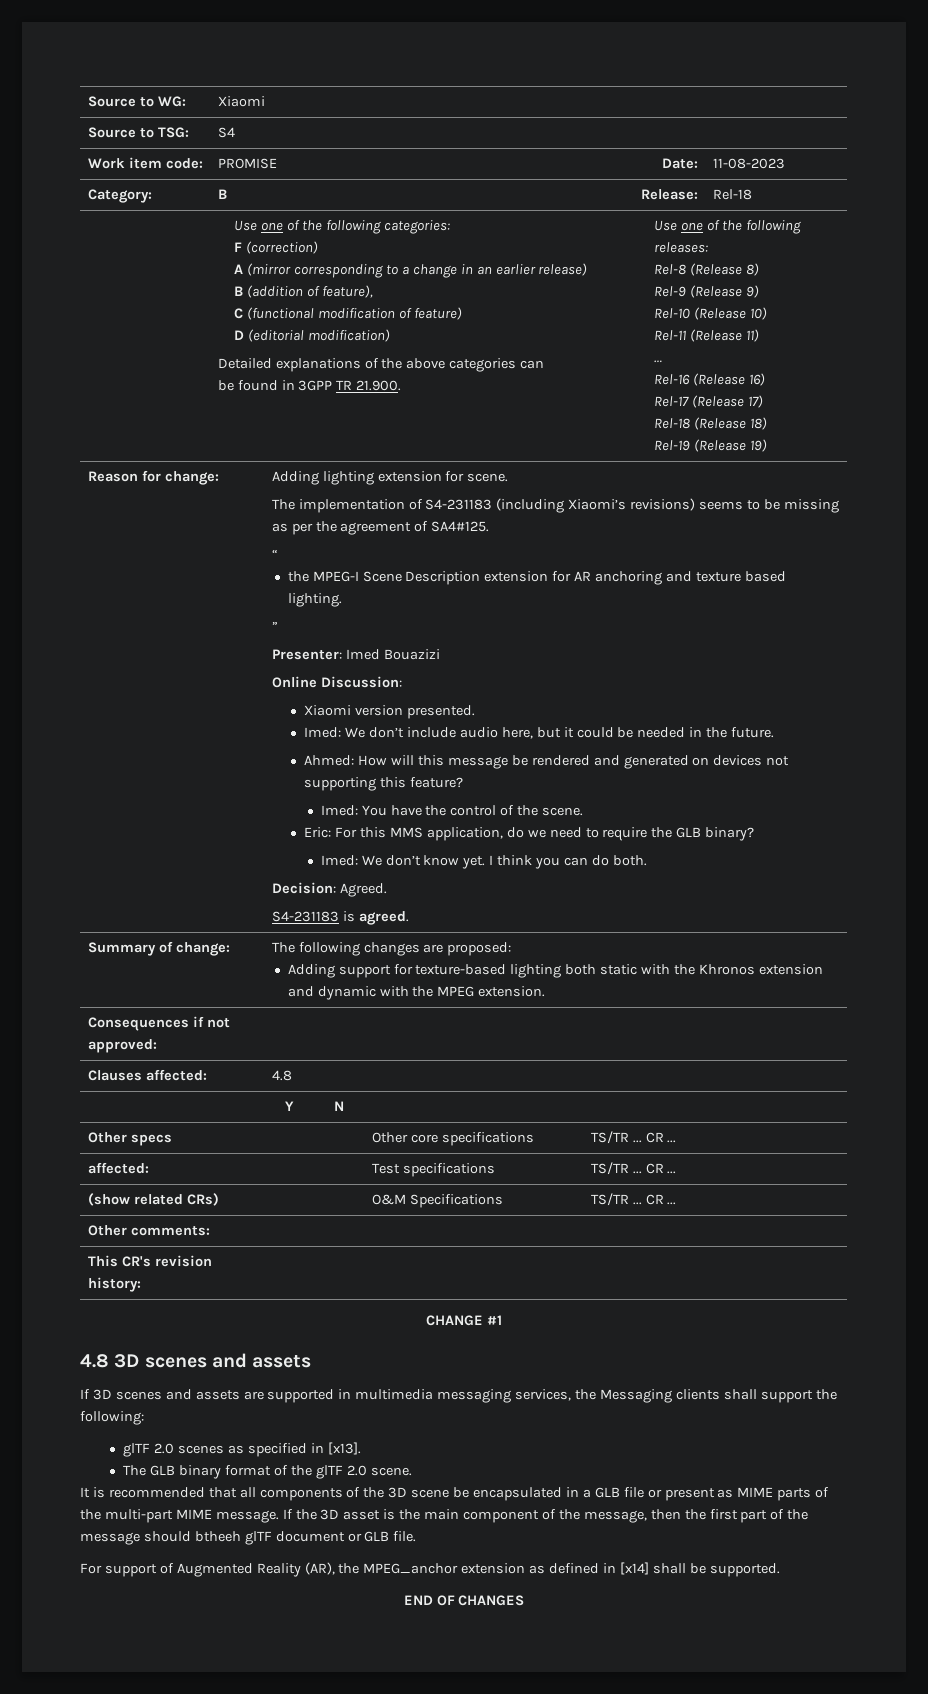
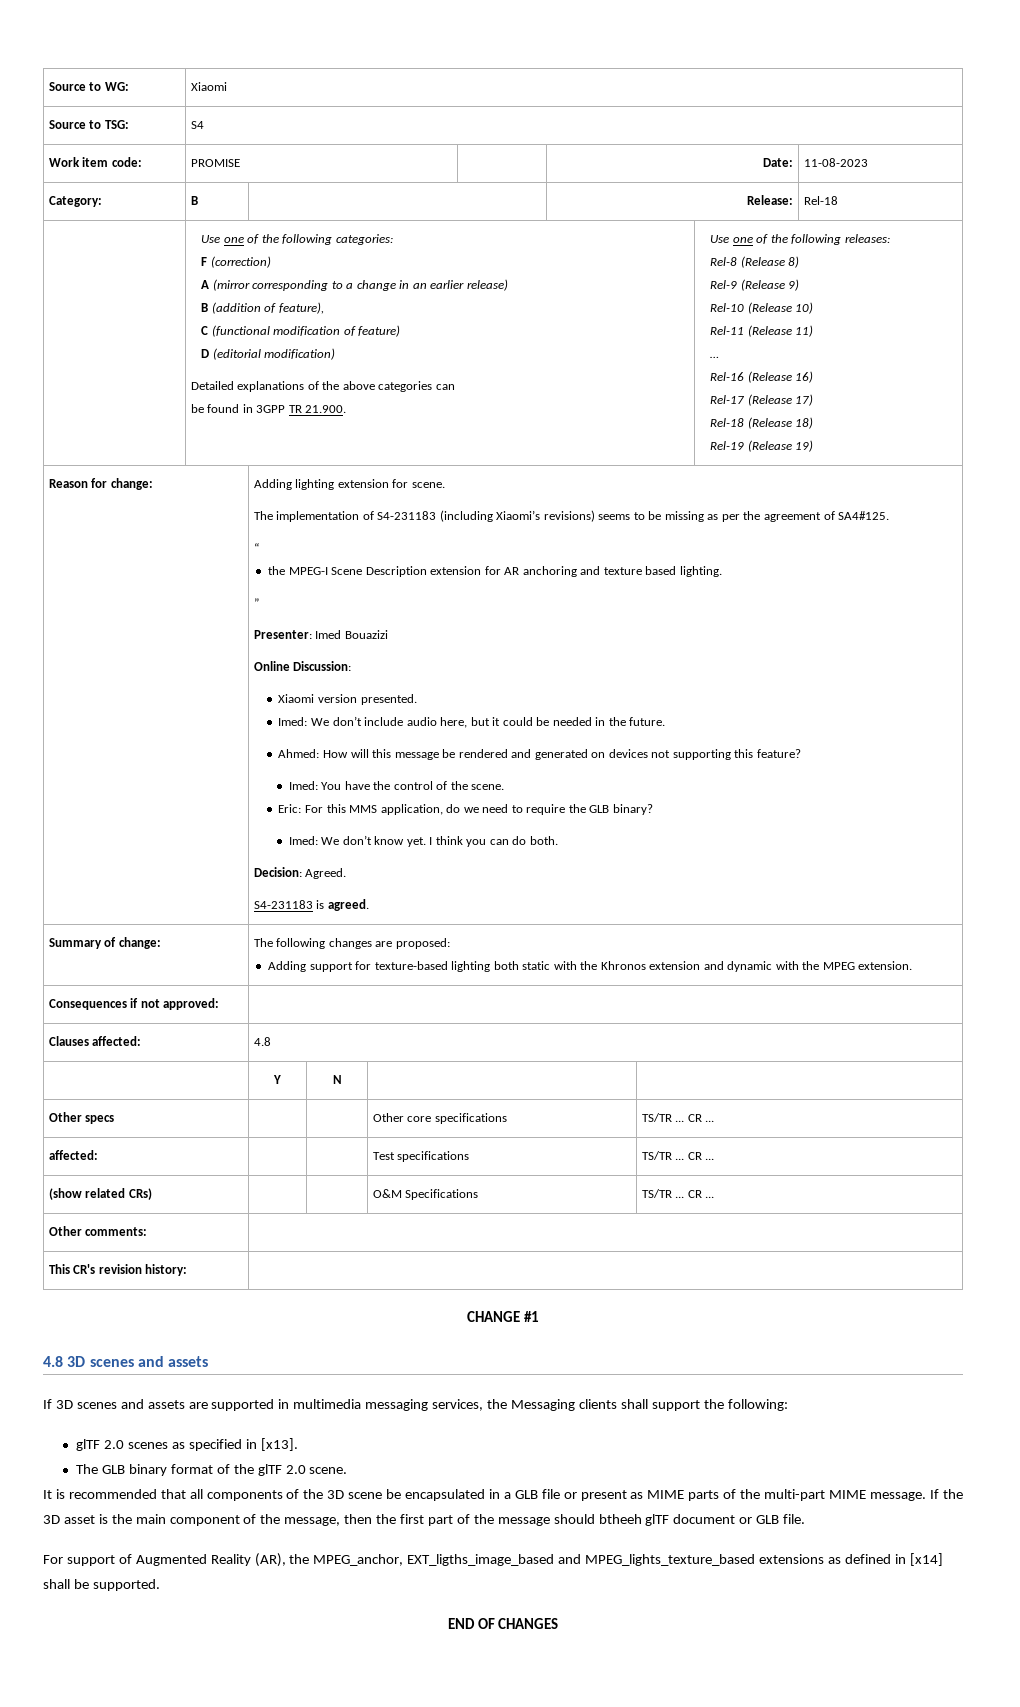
- For support of Augmented Reality (AR), the MPEG_anchor extension as defined in [x14] shall be supported.
+ For support of Augmented Reality (AR), the MPEG_anchor, EXT_ligths_image_based and MPEG_lights_texture_based extensions as defined in [x14] shall be supported.

